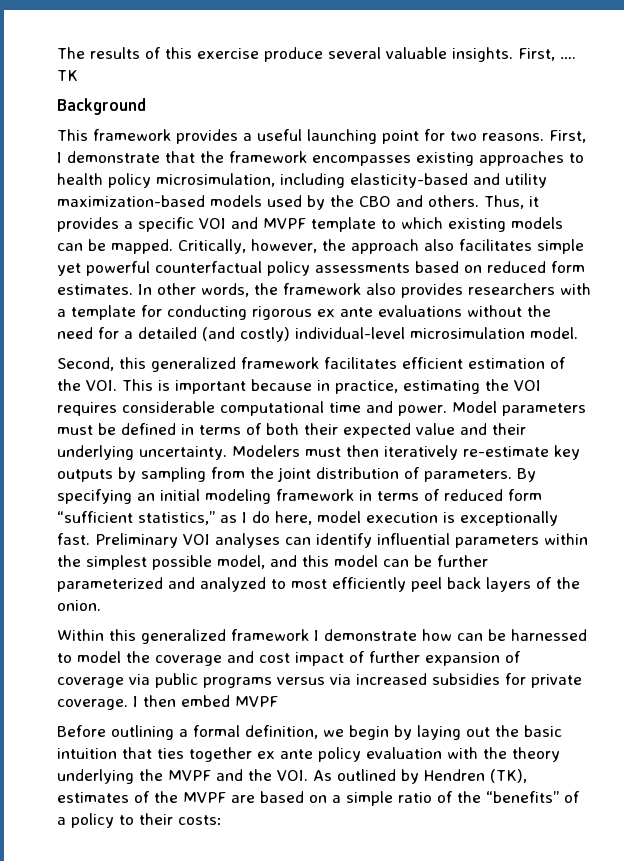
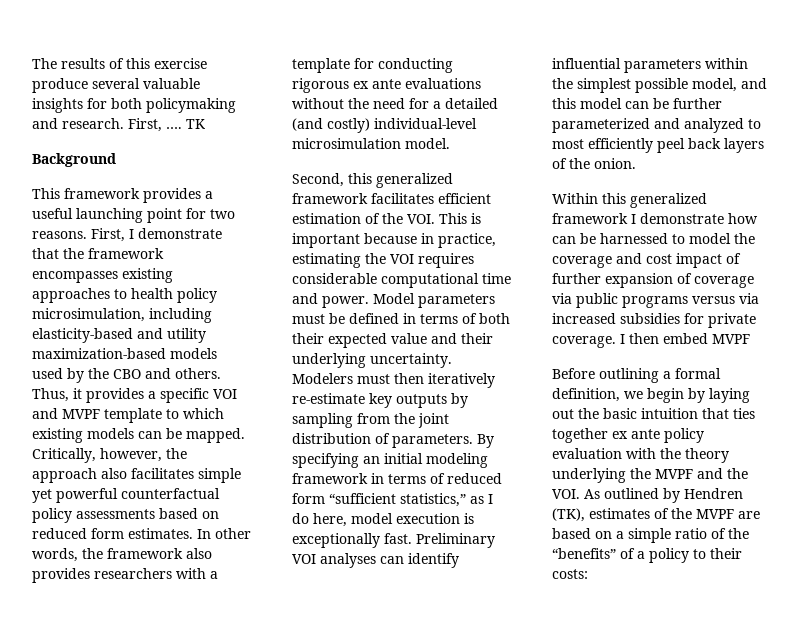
- The results of this exercise produce several valuable insights.
+ The results of this exercise produce several valuable insights for both policymaking and research.

